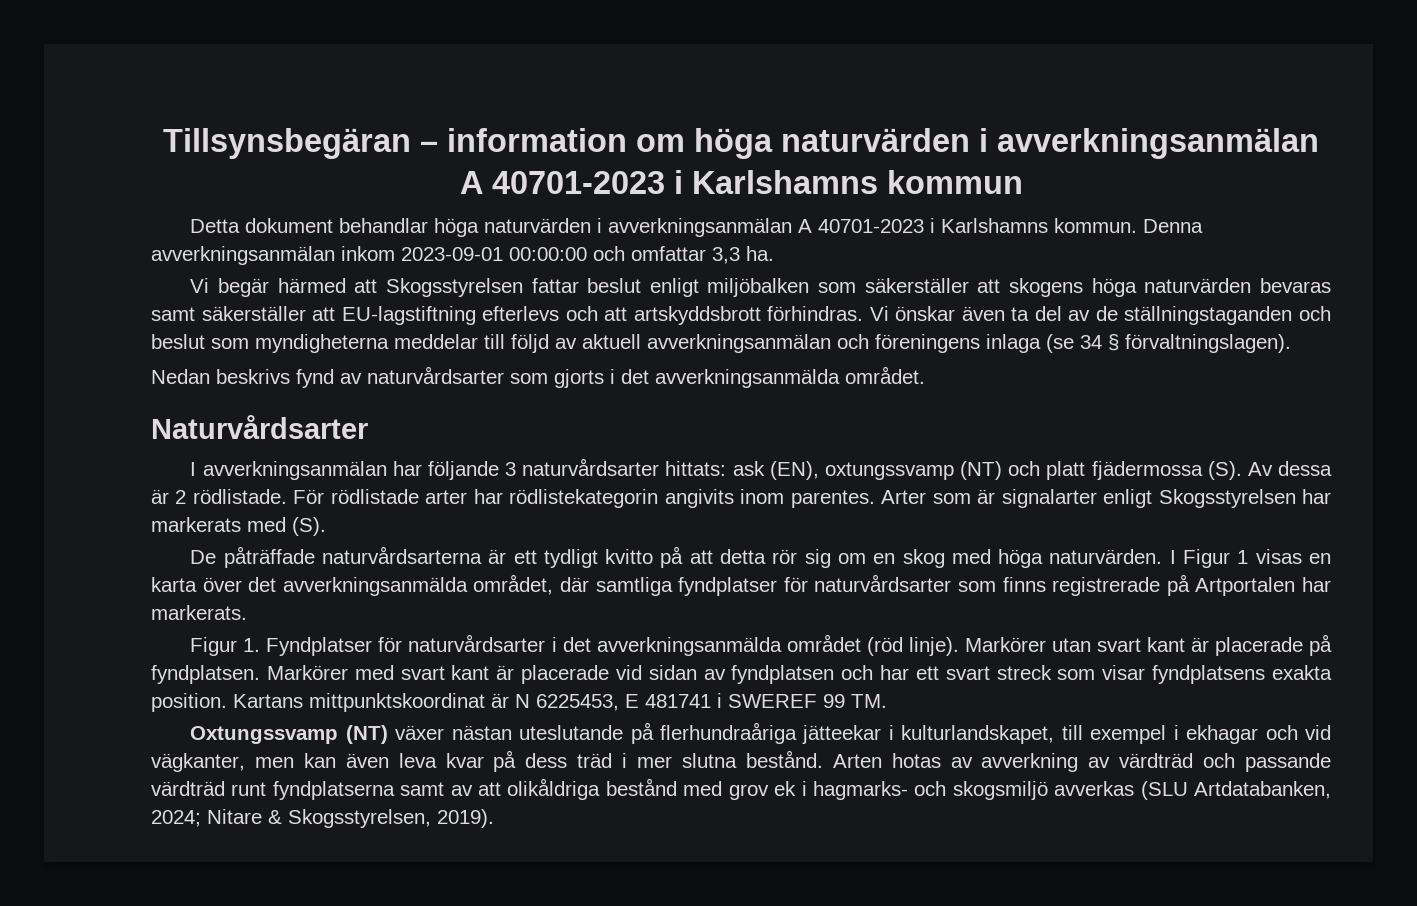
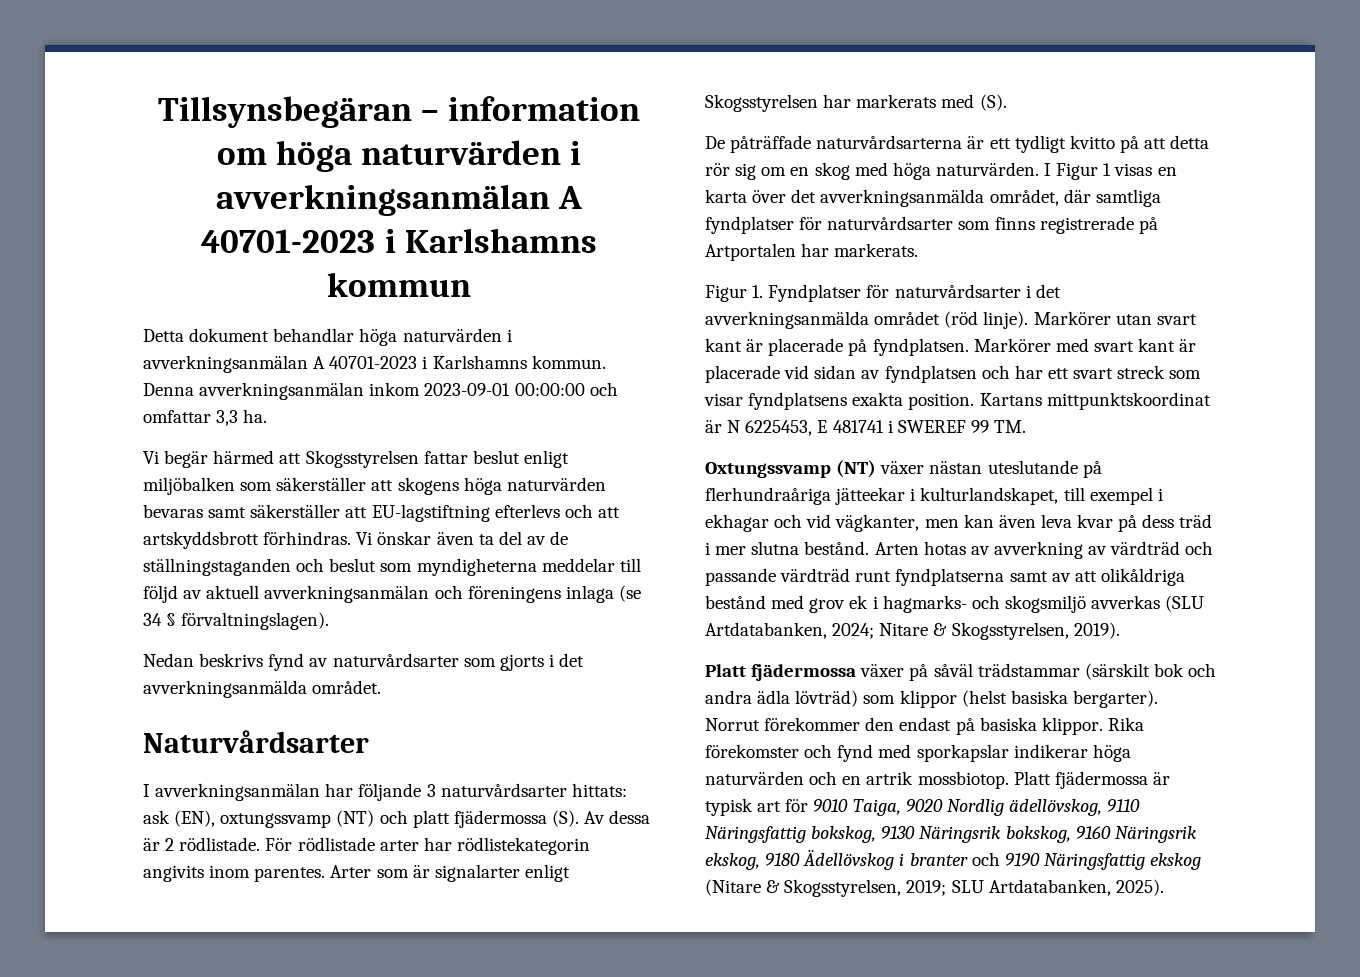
+ Platt fjädermossa växer på såväl trädstammar (särskilt bok och andra ädla lövträd) som klippor (helst basiska bergarter). Norrut förekommer den endast på basiska klippor. Rika förekomster och fynd med sporkapslar indikerar höga naturvärden och en artrik mossbiotop. Platt fjädermossa är typisk art för 9010 Taiga, 9020 Nordlig ädellövskog, 9110 Näringsfattig bokskog, 9130 Näringsrik bokskog, 9160 Näringsrik ekskog, 9180 Ädellövskog i branter och 9190 Näringsfattig ekskog (Nitare & Skogsstyrelsen, 2019; SLU Artdatabanken, 2025).

